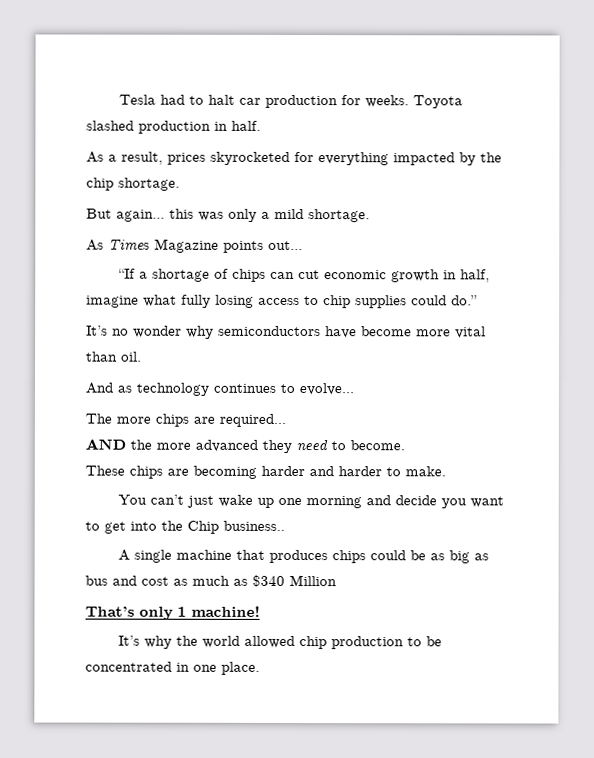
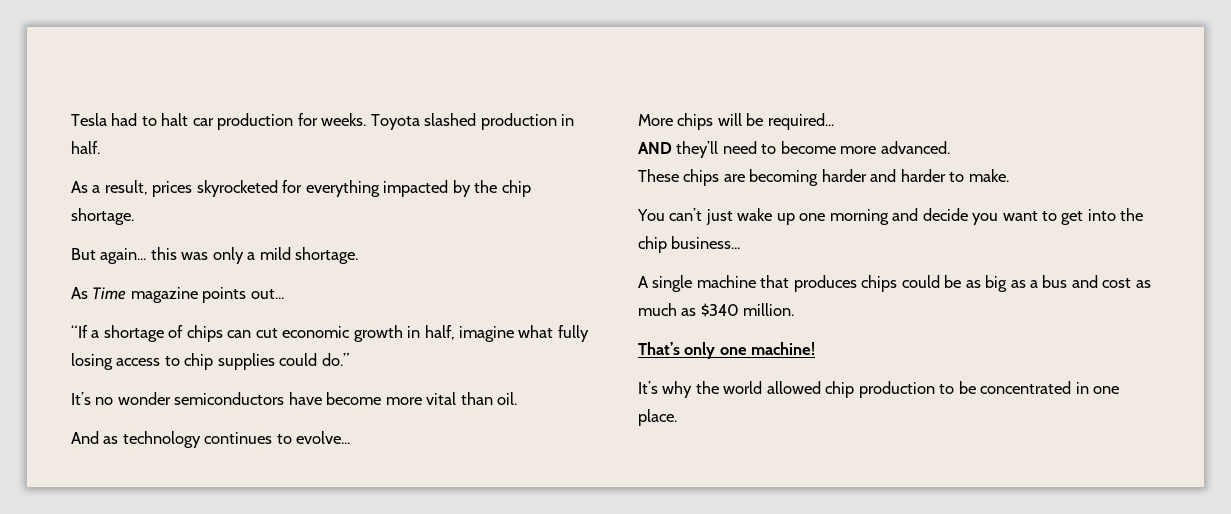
- As Times Magazine points out...
+ As Time magazine points out...
- It’s no wonder why semiconductors have become more vital than oil.
+ It’s no wonder semiconductors have become more vital than oil.
- The more chips are required...
- AND the more advanced they need to become.
+ More chips will be required...
+ AND they’ll need to become more advanced.
- You can’t just wake up one morning and decide you want to get into the Chip business..
+ You can’t just wake up one morning and decide you want to get into the chip business...
- A single machine that produces chips could be as big as bus and cost as much as $340 Million
+ A single machine that produces chips could be as big as a bus and cost as much as $340 million.
- That’s only 1 machine!
+ That’s only one machine!

